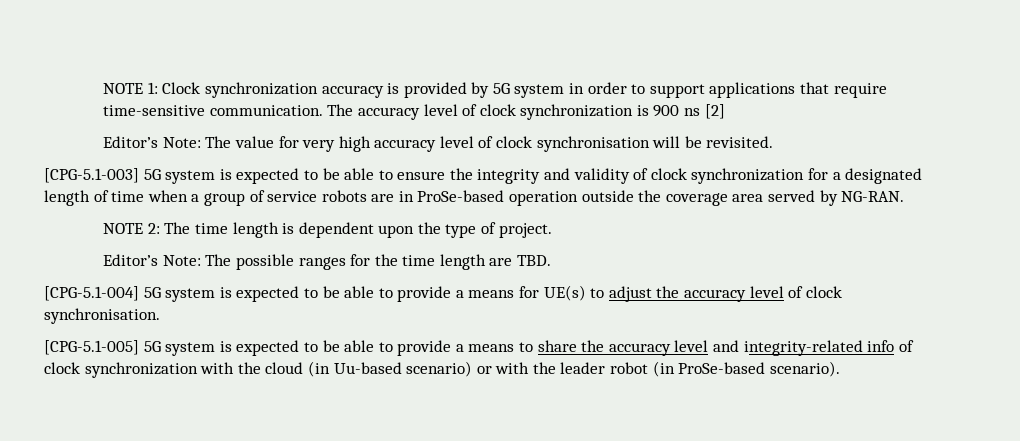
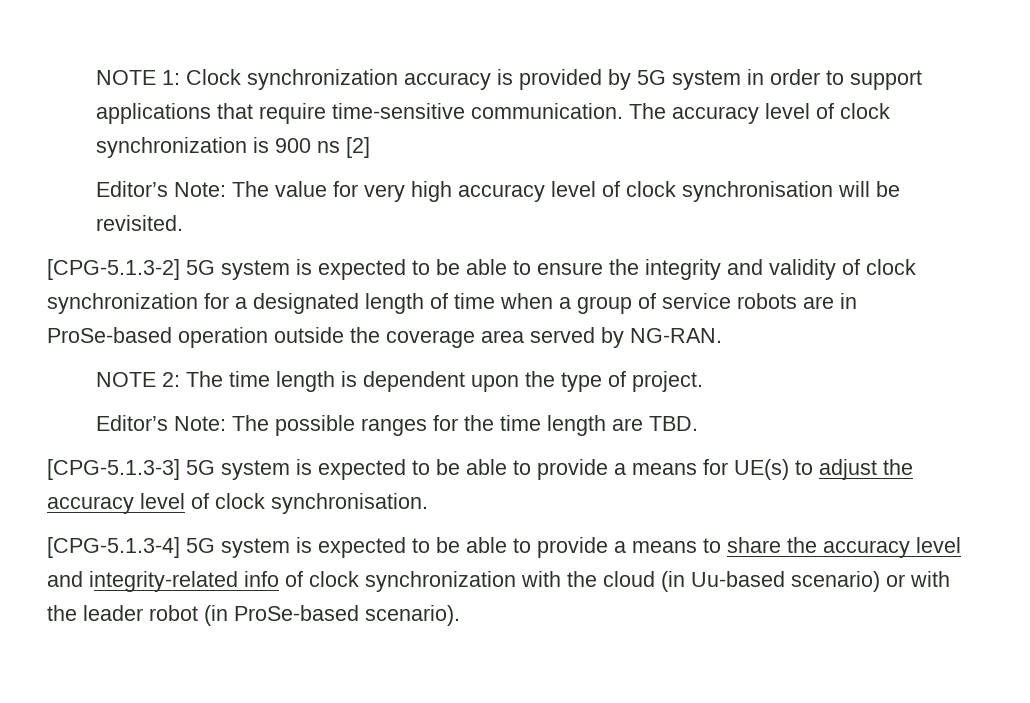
- [CPG-5.1-003] 5G system is expected to be able to ensure the integrity and validity of clock synchronization for a designated length of time when a group of service robots are in ProSe-based operation outside the coverage area served by NG-RAN.
+ [CPG-5.1.3-2] 5G system is expected to be able to ensure the integrity and validity of clock synchronization for a designated length of time when a group of service robots are in ProSe-based operation outside the coverage area served by NG-RAN.
- [CPG-5.1-004] 5G system is expected to be able to provide a means for UE(s) to adjust the accuracy level of clock synchronisation.
+ [CPG-5.1.3-3] 5G system is expected to be able to provide a means for UE(s) to adjust the accuracy level of clock synchronisation.
- [CPG-5.1-005] 5G system is expected to be able to provide a means to share the accuracy level and integrity-related info of clock synchronization with the cloud (in Uu-based scenario) or with the leader robot (in ProSe-based scenario).
+ [CPG-5.1.3-4] 5G system is expected to be able to provide a means to share the accuracy level and integrity-related info of clock synchronization with the cloud (in Uu-based scenario) or with the leader robot (in ProSe-based scenario).

